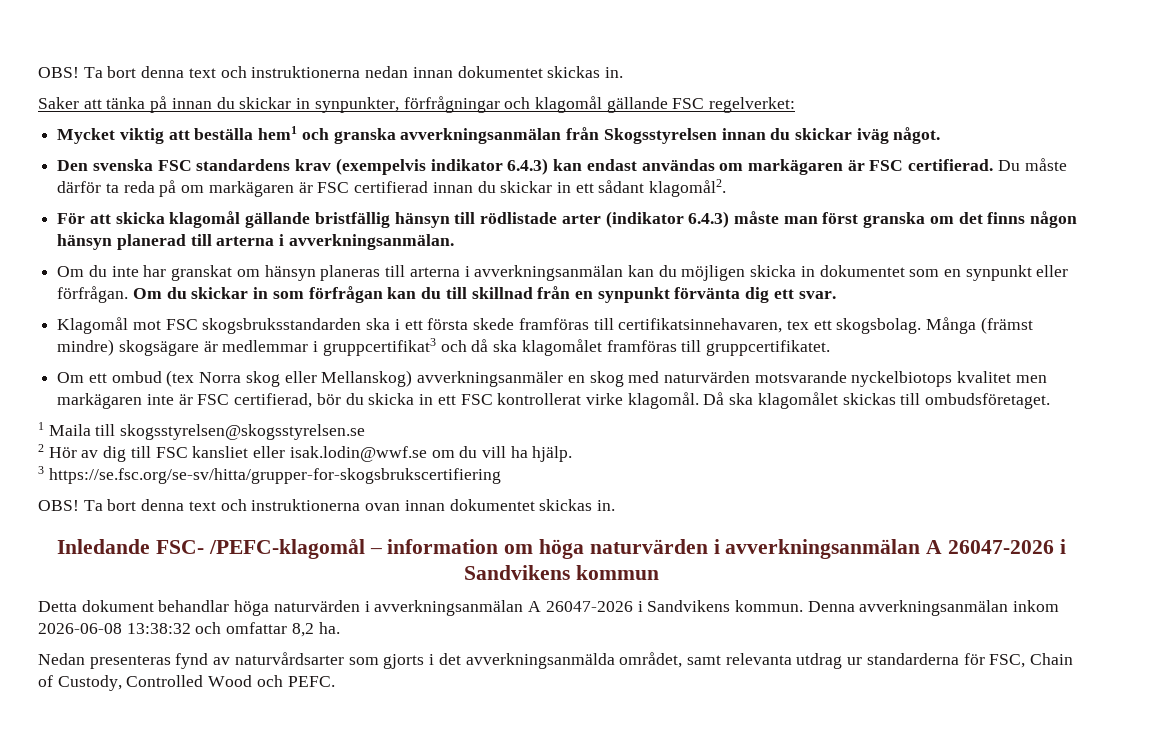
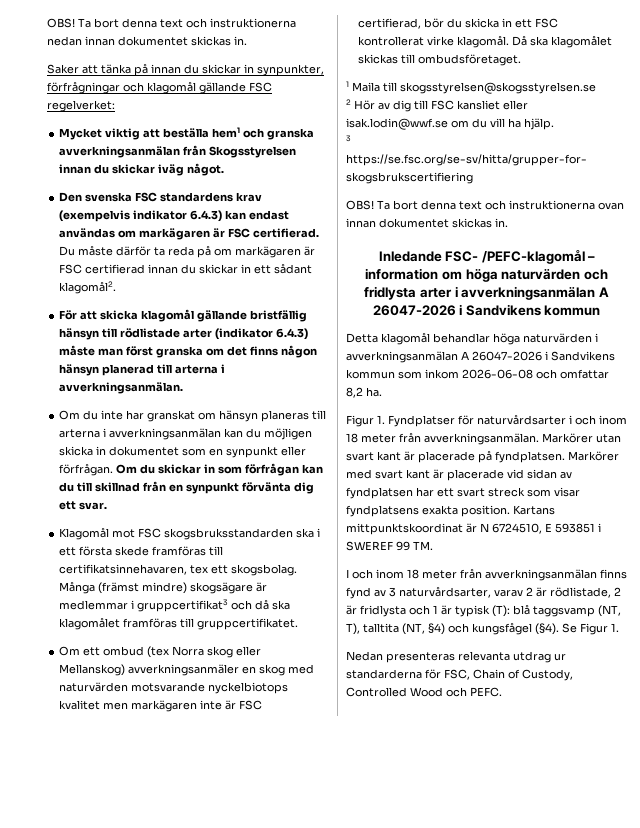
- Inledande FSC- /PEFC-klagomål – information om höga naturvärden i avverkningsanmälan A 26047-2026 i Sandvikens kommun
+ Inledande FSC- /PEFC-klagomål – information om höga naturvärden och fridlysta arter i avverkningsanmälan A 26047-2026 i Sandvikens kommun
- Detta dokument behandlar höga naturvärden i avverkningsanmälan A 26047-2026 i Sandvikens kommun. Denna avverkningsanmälan inkom 2026-06-08 13:38:32 och omfattar 8,2 ha.
+ Detta klagomål behandlar höga naturvärden i avverkningsanmälan A 26047-2026 i Sandvikens kommun som inkom 2026-06-08 och omfattar 8,2 ha.
- Nedan presenteras fynd av naturvårdsarter som gjorts i det avverkningsanmälda området, samt relevanta utdrag ur standarderna för FSC, Chain of Custody, Controlled Wood och PEFC.
+ Figur 1. Fyndplatser för naturvårdsarter i och inom 18 meter från avverkningsanmälan. Markörer utan svart kant är placerade på fyndplatsen. Markörer med svart kant är placerade vid sidan av fyndplatsen har ett svart streck som visar fyndplatsens exakta position. Kartans mittpunktskoordinat är N 6724510, E 593851 i SWEREF 99 TM.
+ I och inom 18 meter från avverkningsanmälan finns fynd av 3 naturvårdsarter, varav 2 är rödlistade, 2 är fridlysta och 1 är typisk (T): blå taggsvamp (NT, T), talltita (NT, §4) och kungsfågel (§4). Se Figur 1.
+ Nedan presenteras relevanta utdrag ur standarderna för FSC, Chain of Custody, Controlled Wood och PEFC.

